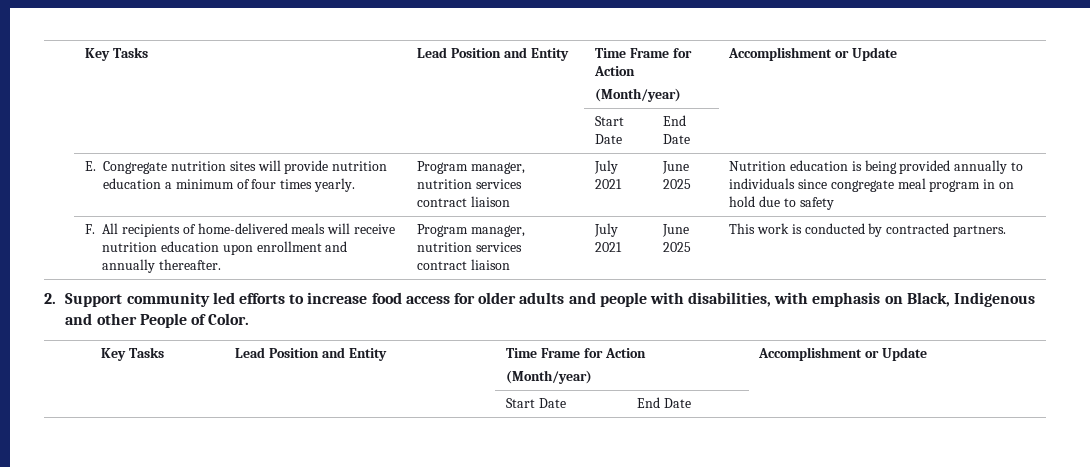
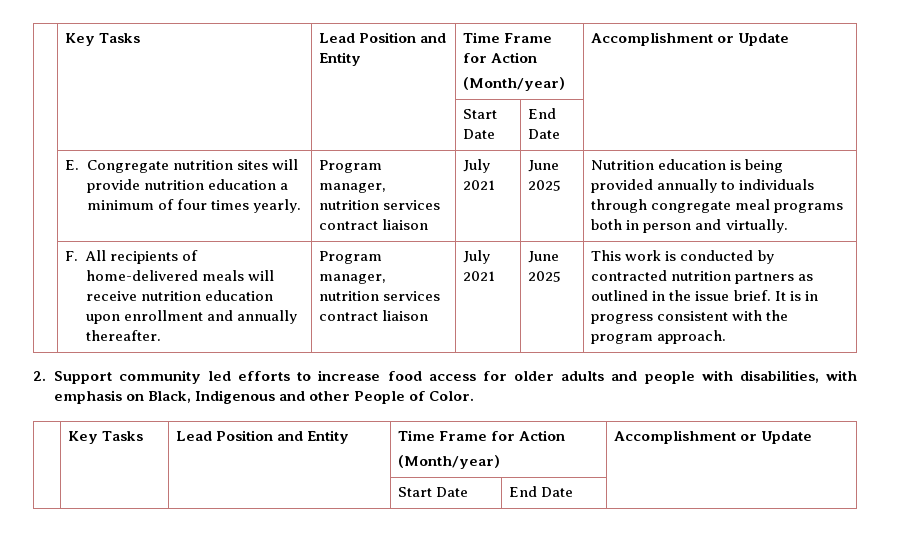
- Nutrition education is being provided annually to individuals since congregate meal program in on hold due to safety
+ Nutrition education is being provided annually to individuals through congregate meal programs both in person and virtually.
- This work is conducted by contracted partners.
+ This work is conducted by contracted nutrition partners as outlined in the issue brief. It is in progress consistent with the program approach.

